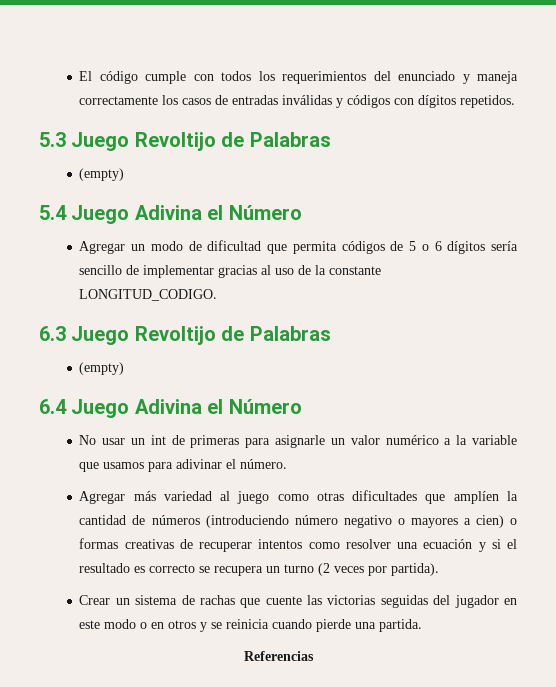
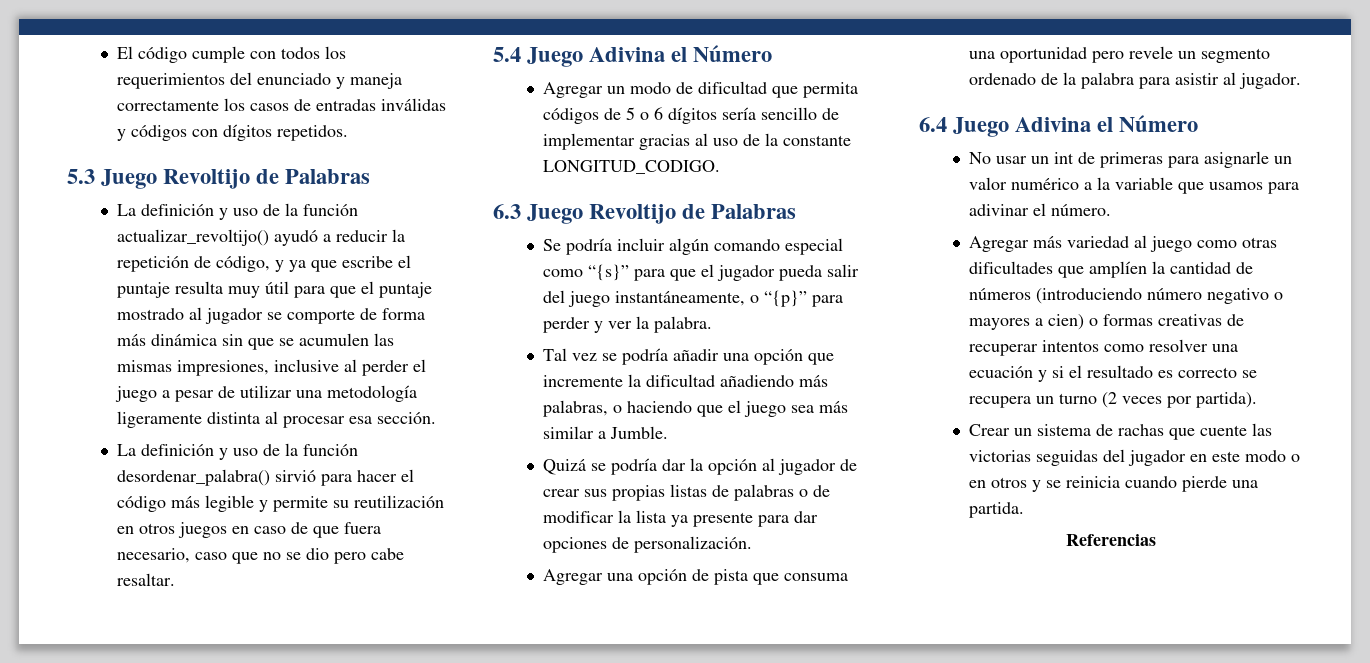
  5.3 Juego Revoltijo de Palabras
- (empty)
+ La definición y uso de la función actualizar_revoltijo() ayudó a reducir la repetición de código, y ya que escribe el puntaje resulta muy útil para que el puntaje mostrado al jugador se comporte de forma más dinámica sin que se acumulen las mismas impresiones, inclusive al perder el juego a pesar de utilizar una metodología ligeramente distinta al procesar esa sección.
+ La definición y uso de la función desordenar_palabra() sirvió para hacer el código más legible y permite su reutilización en otros juegos en caso de que fuera necesario, caso que no se dio pero cabe resaltar.
  6.3 Juego Revoltijo de Palabras
- (empty)
+ Se podría incluir algún comando especial como “{s}” para que el jugador pueda salir del juego instantáneamente, o “{p}” para perder y ver la palabra.
+ Tal vez se podría añadir una opción que incremente la dificultad añadiendo más palabras, o haciendo que el juego sea más similar a Jumble.
+ Quizá se podría dar la opción al jugador de crear sus propias listas de palabras o de modificar la lista ya presente para dar opciones de personalización.
+ Agregar una opción de pista que consuma una oportunidad pero revele un segmento ordenado de la palabra para asistir al jugador.

